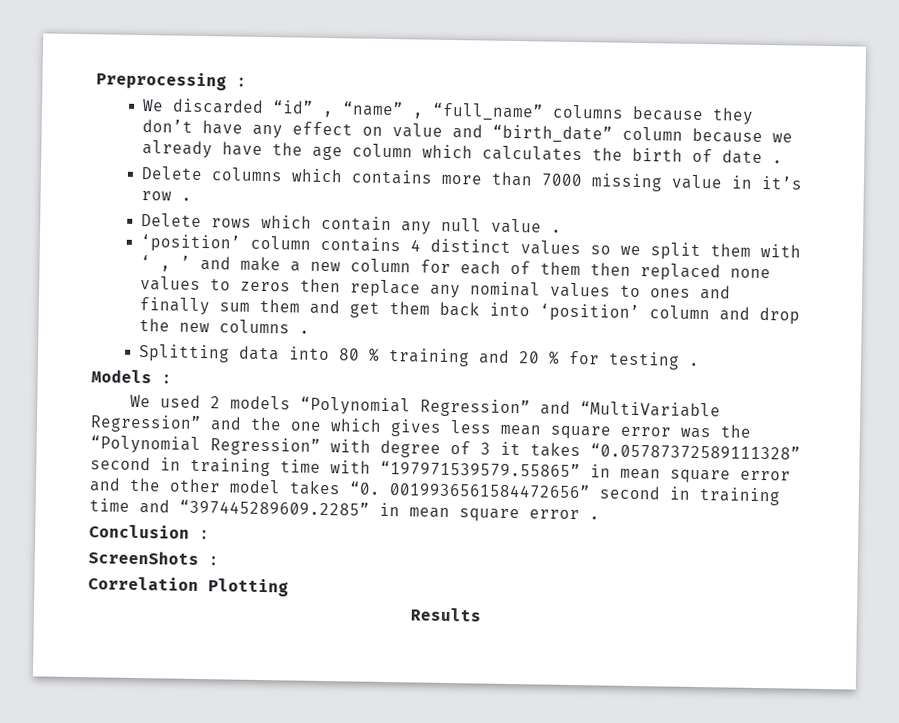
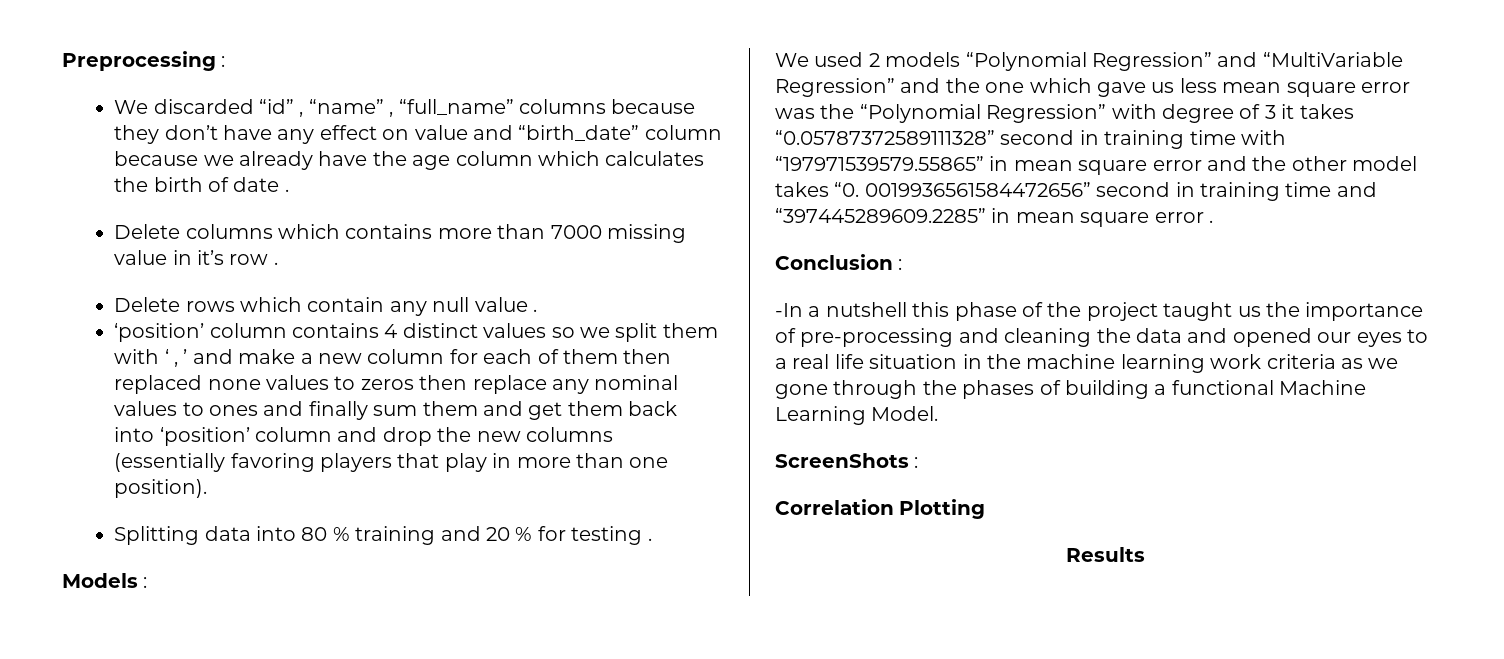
- ‘position’ column contains 4 distinct values so we split them with ‘ , ’ and make a new column for each of them then replaced none values to zeros then replace any nominal values to ones and finally sum them and get them back into ‘position’ column and drop the new columns .
+ ‘position’ column contains 4 distinct values so we split them with ‘ , ’ and make a new column for each of them then replaced none values to zeros then replace any nominal values to ones and finally sum them and get them back into ‘position’ column and drop the new columns (essentially favoring players that play in more than one position).
- We used 2 models “Polynomial Regression” and “MultiVariable Regression” and the one which gives less mean square error was the “Polynomial Regression” with degree of 3 it takes “0.05787372589111328” second in training time with “197971539579.55865” in mean square error and the other model takes “0. 0019936561584472656” second in training time and “397445289609.2285” in mean square error .
+ We used 2 models “Polynomial Regression” and “MultiVariable Regression” and the one which gave us less mean square error was the “Polynomial Regression” with degree of 3 it takes “0.05787372589111328” second in training time with “197971539579.55865” in mean square error and the other model takes “0. 0019936561584472656” second in training time and “397445289609.2285” in mean square error .
+ -In a nutshell this phase of the project taught us the importance of pre-processing and cleaning the data and opened our eyes to a real life situation in the machine learning work criteria as we gone through the phases of building a functional Machine Learning Model.

